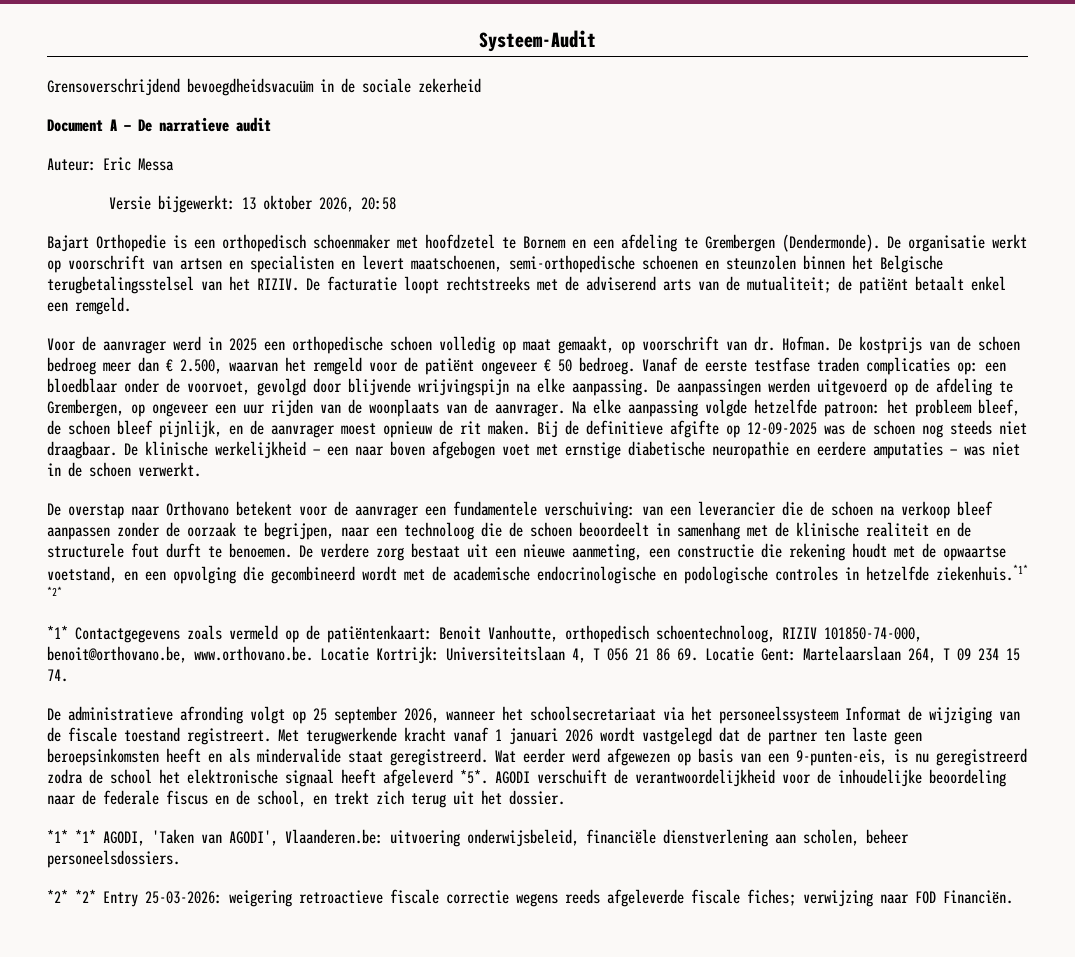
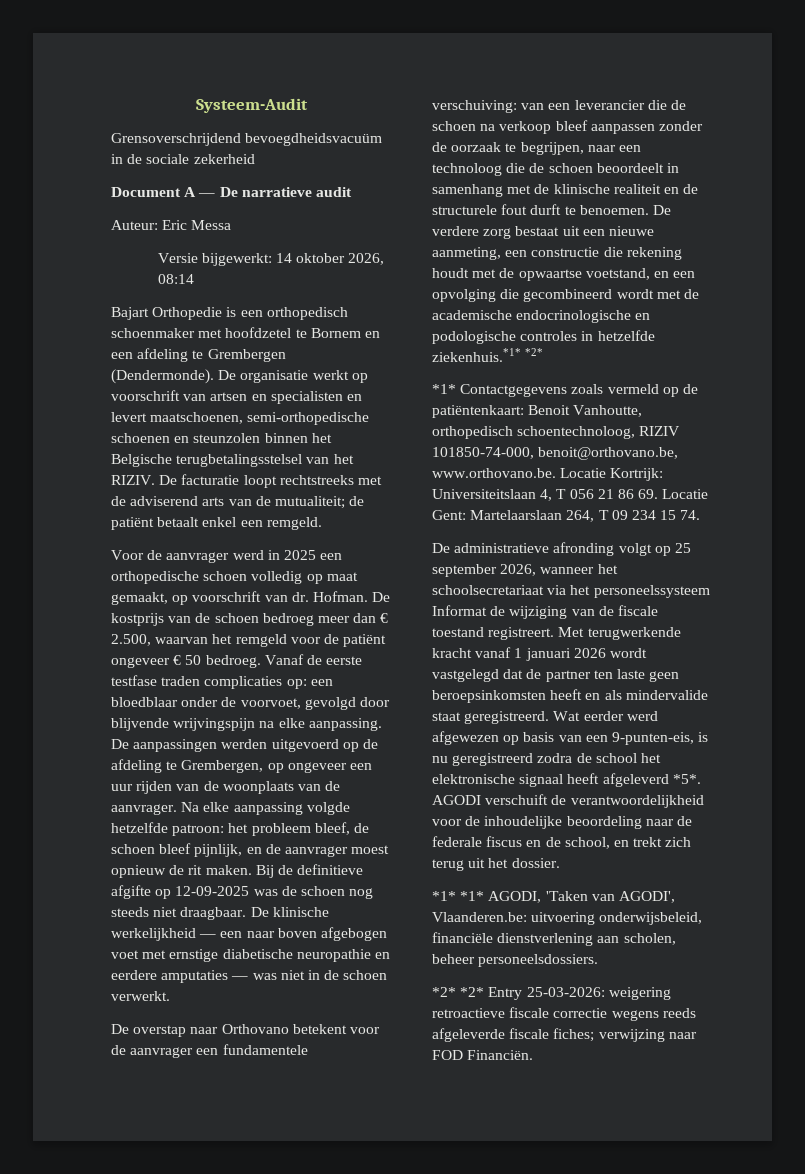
- Versie bijgewerkt: 13 oktober 2026, 20:58
+ Versie bijgewerkt: 14 oktober 2026, 08:14

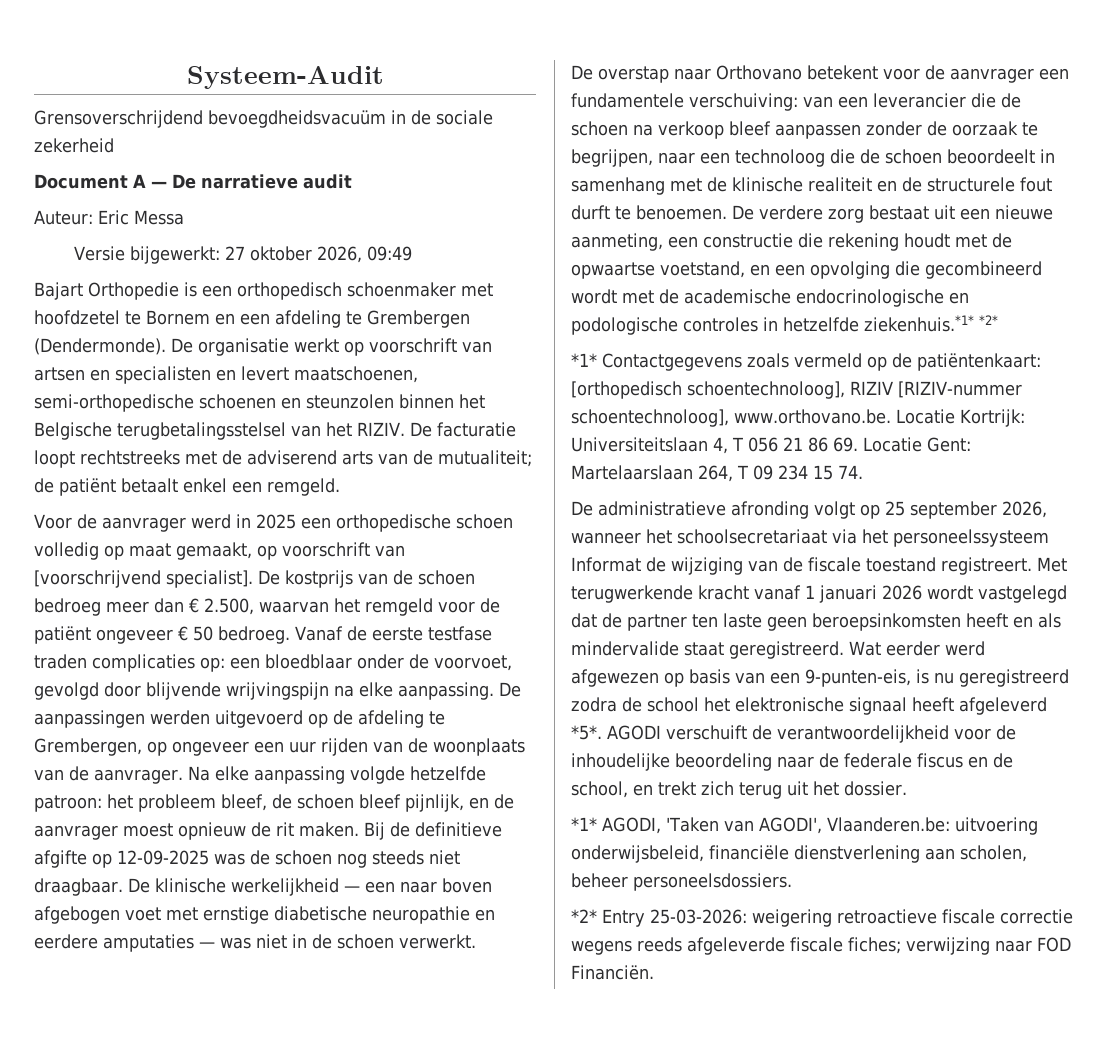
- Versie bijgewerkt: 14 oktober 2026, 08:14
+ Versie bijgewerkt: 27 oktober 2026, 09:49
- Voor de aanvrager werd in 2025 een orthopedische schoen volledig op maat gemaakt, op voorschrift van dr. Hofman.
+ Voor de aanvrager werd in 2025 een orthopedische schoen volledig op maat gemaakt, op voorschrift van [voorschrijvend specialist].
- *1* Contactgegevens zoals vermeld op de patiëntenkaart: Benoit Vanhoutte, orthopedisch schoentechnoloog, RIZIV 101850-74-000, benoit@orthovano.be, www.orthovano.be. Locatie Kortrijk: Universiteitslaan 4, T 056 21 86 69. Locatie Gent: Martelaarslaan 264, T 09 234 15 74.
+ *1* Contactgegevens zoals vermeld op de patiëntenkaart: [orthopedisch schoentechnoloog], RIZIV [RIZIV-nummer schoentechnoloog], www.orthovano.be. Locatie Kortrijk: Universiteitslaan 4, T 056 21 86 69. Locatie Gent: Martelaarslaan 264, T 09 234 15 74.
- *1* *1* AGODI, 'Taken van AGODI', Vlaanderen.be: uitvoering onderwijsbeleid, financiële dienstverlening aan scholen, beheer personeelsdossiers.
+ *1* AGODI, 'Taken van AGODI', Vlaanderen.be: uitvoering onderwijsbeleid, financiële dienstverlening aan scholen, beheer personeelsdossiers.
- *2* *2* Entry 25-03-2026: weigering retroactieve fiscale correctie wegens reeds afgeleverde fiscale fiches; verwijzing naar FOD Financiën.
+ *2* Entry 25-03-2026: weigering retroactieve fiscale correctie wegens reeds afgeleverde fiscale fiches; verwijzing naar FOD Financiën.

